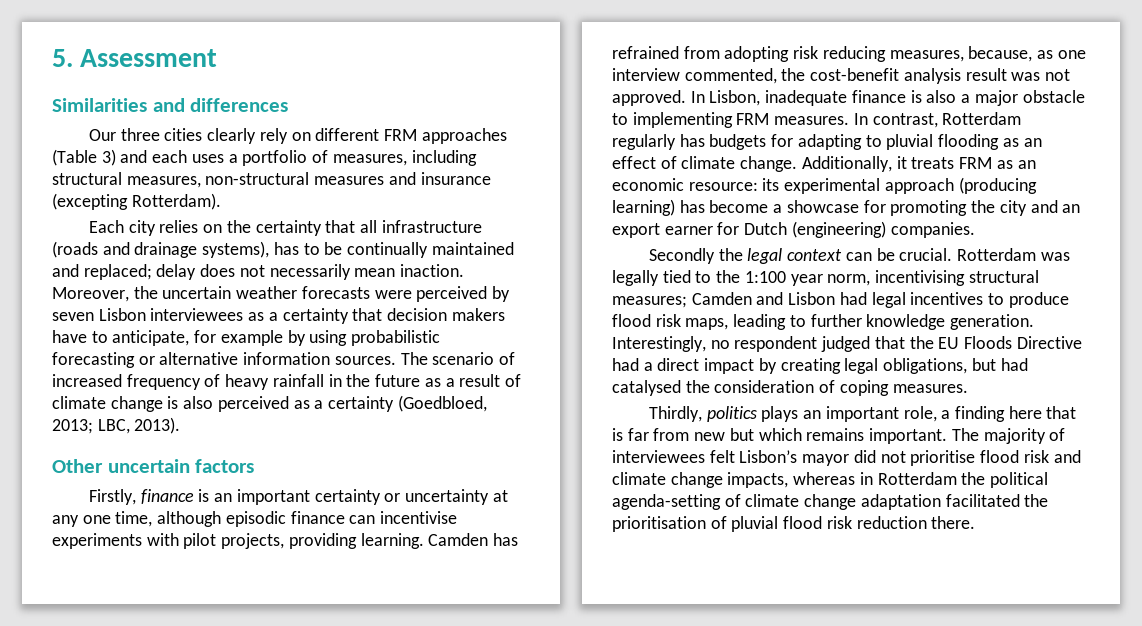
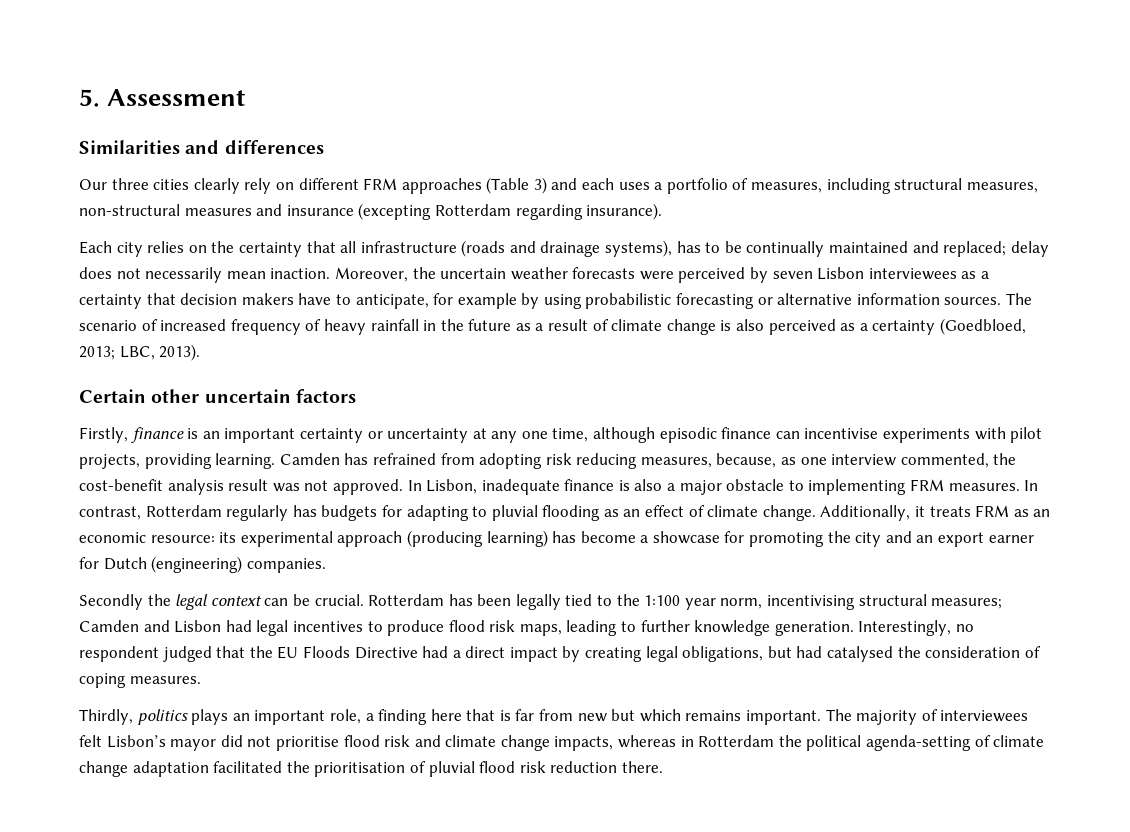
- Our three cities clearly rely on different FRM approaches (Table 3) and each uses a portfolio of measures, including structural measures, non-structural measures and insurance (excepting Rotterdam).
+ Our three cities clearly rely on different FRM approaches (Table 3) and each uses a portfolio of measures, including structural measures, non-structural measures and insurance (excepting Rotterdam regarding insurance).
- Other uncertain factors
+ Certain other uncertain factors
- Rotterdam was legally tied to the 1:100 year norm, incentivising structural measures; Camden and Lisbon had legal incentives to produce flood risk maps, leading to further knowledge generation.
+ Rotterdam has been legally tied to the 1:100 year norm, incentivising structural measures; Camden and Lisbon had legal incentives to produce flood risk maps, leading to further knowledge generation.

